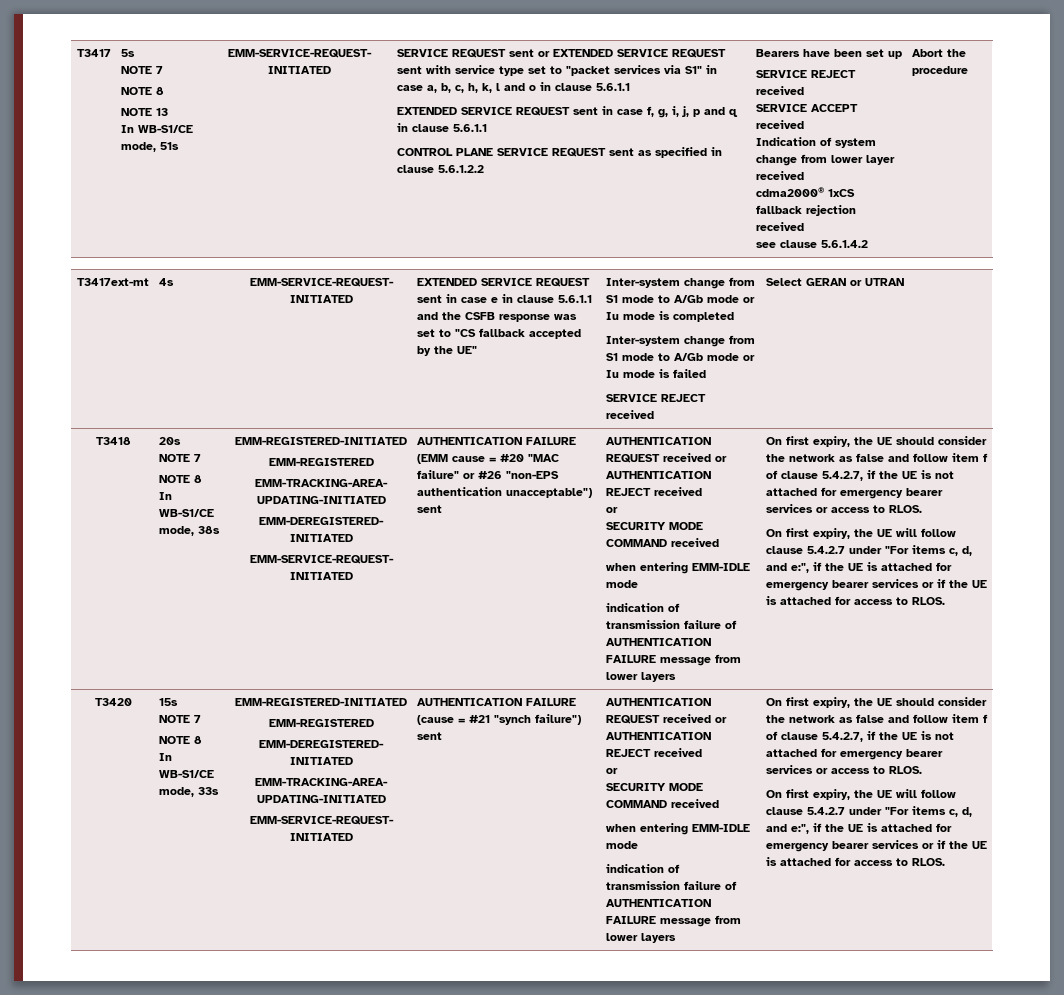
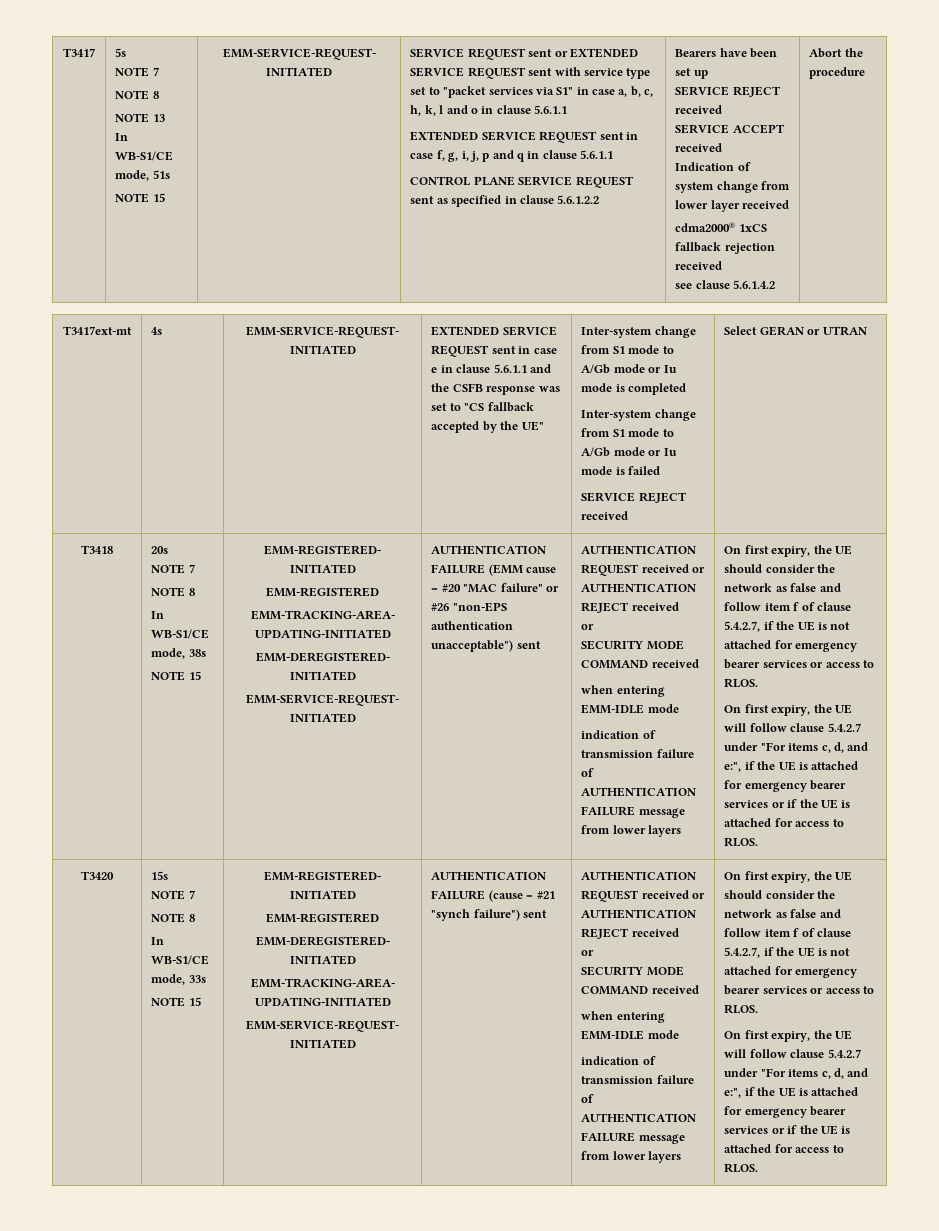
  In WB-S1/CE mode, 51s
+ NOTE 15
  In WB-S1/CE mode, 38s
+ NOTE 15
  In WB-S1/CE mode, 33s
+ NOTE 15

